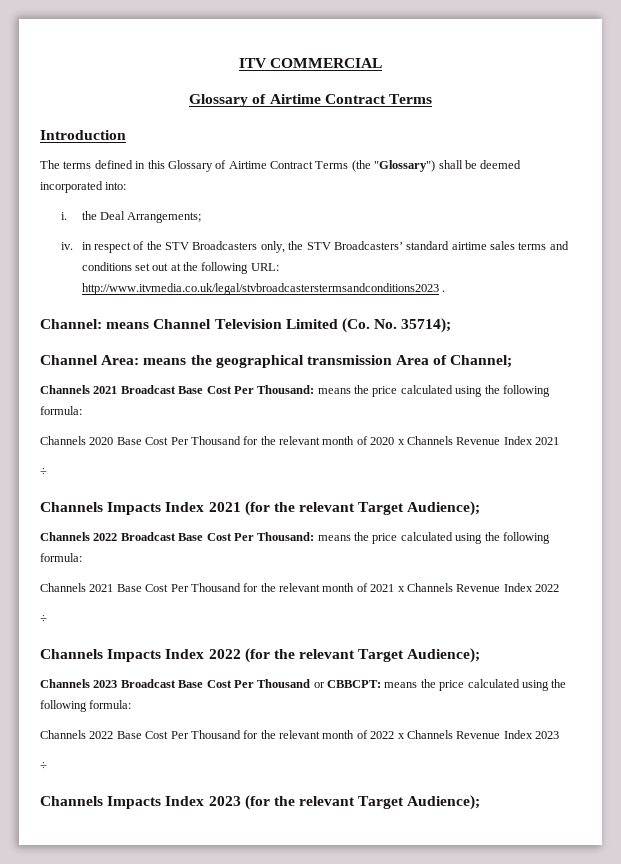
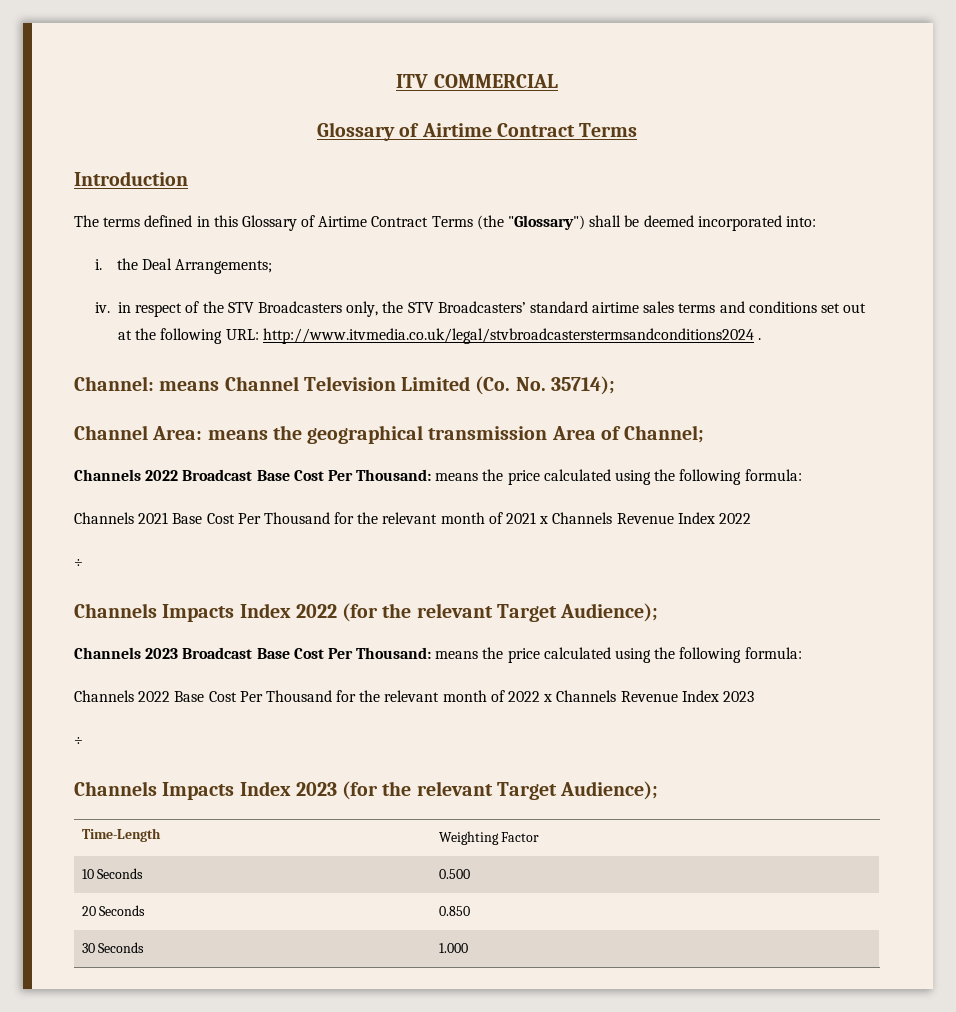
- iv. in respect of the STV Broadcasters only, the STV Broadcasters’ standard airtime sales terms and conditions set out at the following URL: http://www.itvmedia.co.uk/legal/stvbroadcasterstermsandconditions2023 .
+ iv. in respect of the STV Broadcasters only, the STV Broadcasters’ standard airtime sales terms and conditions set out at the following URL: http://www.itvmedia.co.uk/legal/stvbroadcasterstermsandconditions2024 .
- Channels 2021 Broadcast Base Cost Per Thousand: means the price calculated using the following formula:
- Channels 2020 Base Cost Per Thousand for the relevant month of 2020 x Channels Revenue Index 2021
- ÷
- Channels Impacts Index 2021 (for the relevant Target Audience);
- Channels 2023 Broadcast Base Cost Per Thousand or CBBCPT: means the price calculated using the following formula:
+ Channels 2023 Broadcast Base Cost Per Thousand: means the price calculated using the following formula:
+ Time-Length | Weighting Factor
+ 10 Seconds | 0.500
+ 20 Seconds | 0.850
+ 30 Seconds | 1.000

